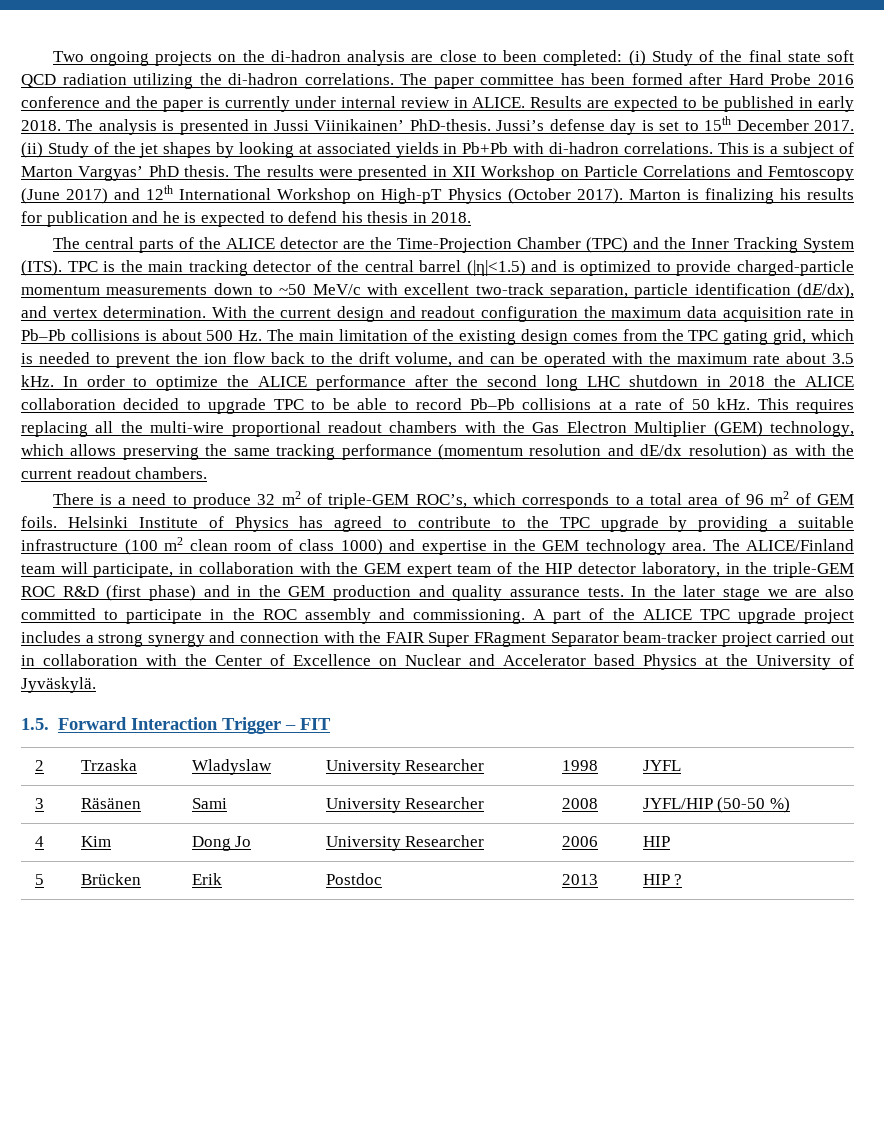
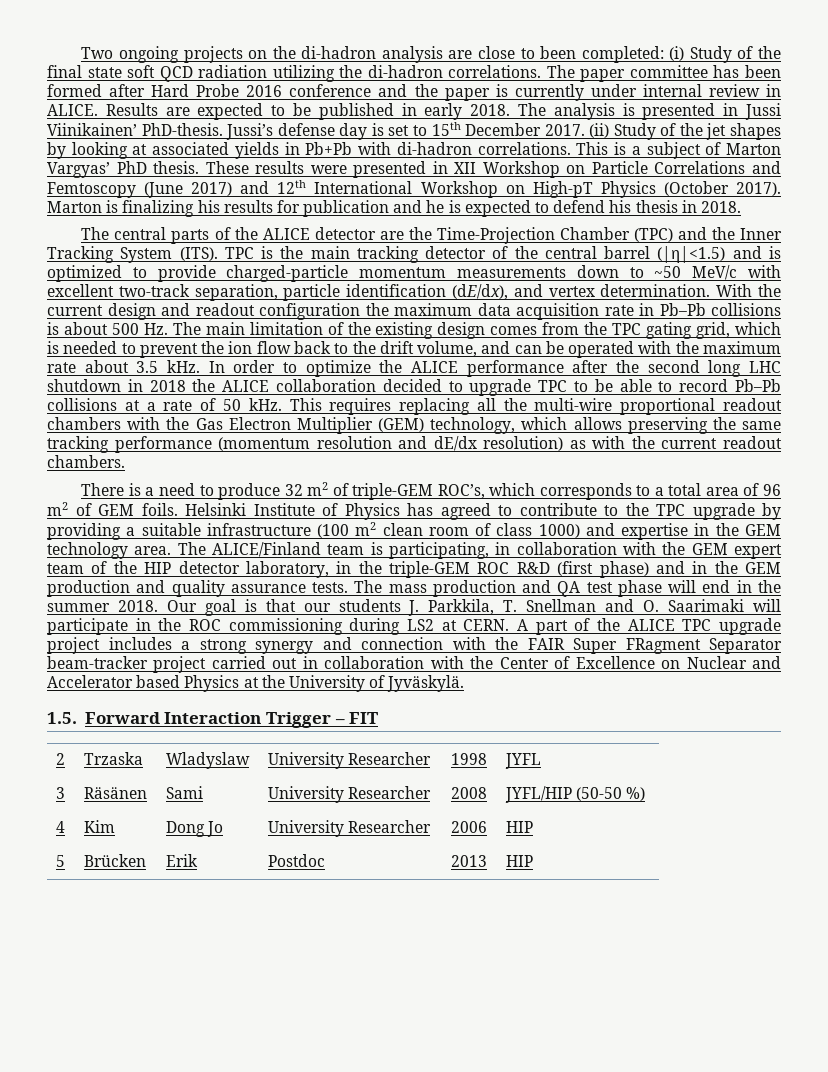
- The results were presented in XII Workshop on Particle Correlations and Femtoscopy (June 2017) and 12th International Workshop on High-pT Physics (October 2017).
+ These results were presented in XII Workshop on Particle Correlations and Femtoscopy (June 2017) and 12th International Workshop on High-pT Physics (October 2017).
- The ALICE/Finland team will participate, in collaboration with the GEM expert team of the HIP detector laboratory, in the triple-GEM ROC R&D (first phase) and in the GEM production and quality assurance tests.
+ The ALICE/Finland team is participating, in collaboration with the GEM expert team of the HIP detector laboratory, in the triple-GEM ROC R&D (first phase) and in the GEM production and quality assurance tests.
- In the later stage we are also committed to participate in the ROC assembly and commissioning.
+ The mass production and QA test phase will end in the summer 2018. Our goal is that our students J. Parkkila, T. Snellman and O. Saarimaki will participate in the ROC commissioning during LS2 at CERN.
- 5 | Brücken | Erik | Postdoc | 2013 | HIP ?
+ 5 | Brücken | Erik | Postdoc | 2013 | HIP

